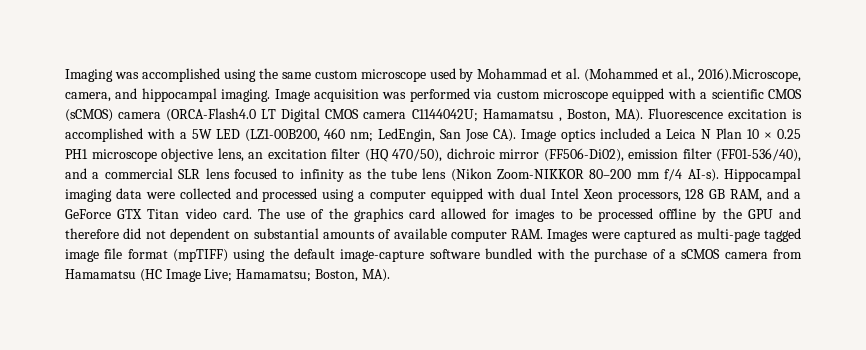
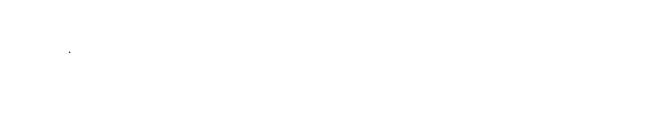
- Imaging was accomplished using the same custom microscope used by Mohammad et al. (Mohammed et al., 2016).Microscope, camera, and hippocampal imaging. Image acquisition was performed via custom microscope equipped with a scientific CMOS (sCMOS) camera (ORCA-Flash4.0 LT Digital CMOS camera C1144042U; Hamamatsu , Boston, MA). Fluorescence excitation is accomplished with a 5W LED (LZ1-00B200, 460 nm; LedEngin, San Jose CA). Image optics included a Leica N Plan 10 × 0.25 PH1 microscope objective lens, an excitation filter (HQ 470/50), dichroic mirror (FF506-Di02), emission filter (FF01-536/40), and a commercial SLR lens focused to infinity as the tube lens (Nikon Zoom-NIKKOR 80–200 mm f/4 AI-s). Hippocampal imaging data were collected and processed using a computer equipped with dual Intel Xeon processors, 128 GB RAM, and a GeForce GTX Titan video card. The use of the graphics card allowed for images to be processed offline by the GPU and therefore did not dependent on substantial amounts of available computer RAM. Images were captured as multi-page tagged image file format (mpTIFF) using the default image-capture software bundled with the purchase of a sCMOS camera from Hamamatsu (HC Image Live; Hamamatsu; Boston, MA).
+ .

